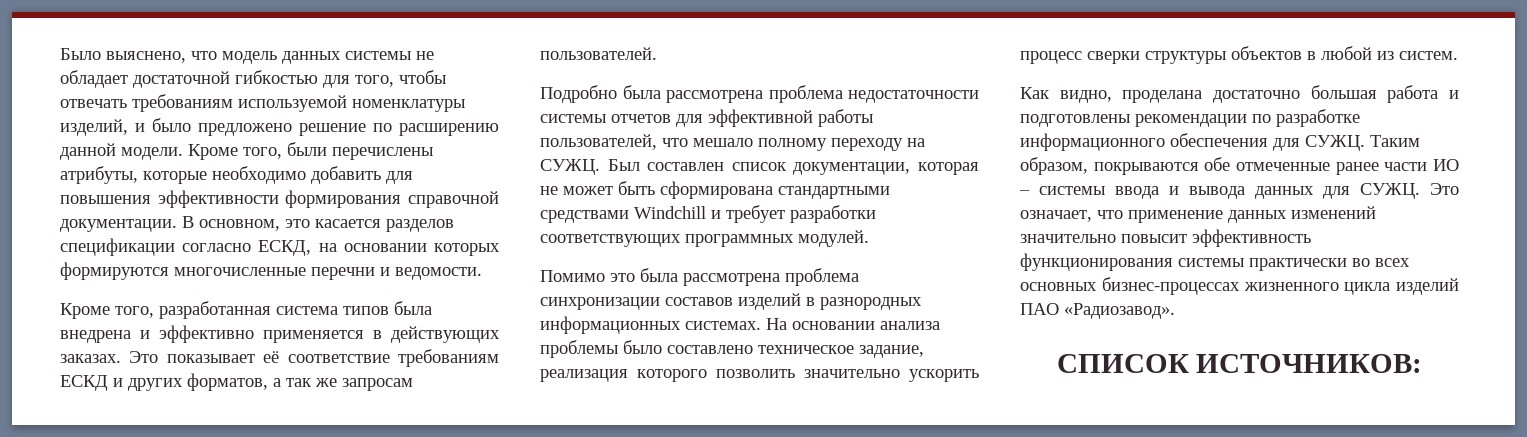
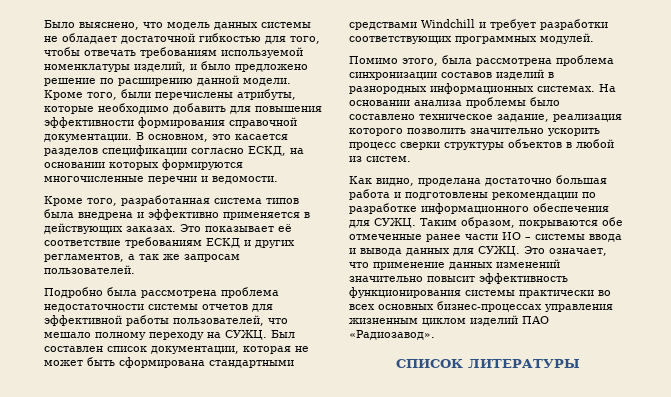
- Это показывает её соответствие требованиям ЕСКД и других форматов, а так же запросам пользователей.
+ Это показывает её соответствие требованиям ЕСКД и других регламентов, а так же запросам пользователей.
- Помимо это была рассмотрена проблема синхронизации составов изделий в разнородных информационных системах.
+ Помимо этого, была рассмотрена проблема синхронизации составов изделий в разнородных информационных системах.
- Это означает, что применение данных изменений значительно повысит эффективность функционирования системы практически во всех основных бизнес-процессах жизненного цикла изделий ПАО «Радиозавод».
+ Это означает, что применение данных изменений значительно повысит эффективность функционирования системы практически во всех основных бизнес-процессах управления жизненным циклом изделий ПАО «Радиозавод».
- СПИСОК ИСТОЧНИКОВ:
+ СПИСОК ЛИТЕРАТУРЫ

